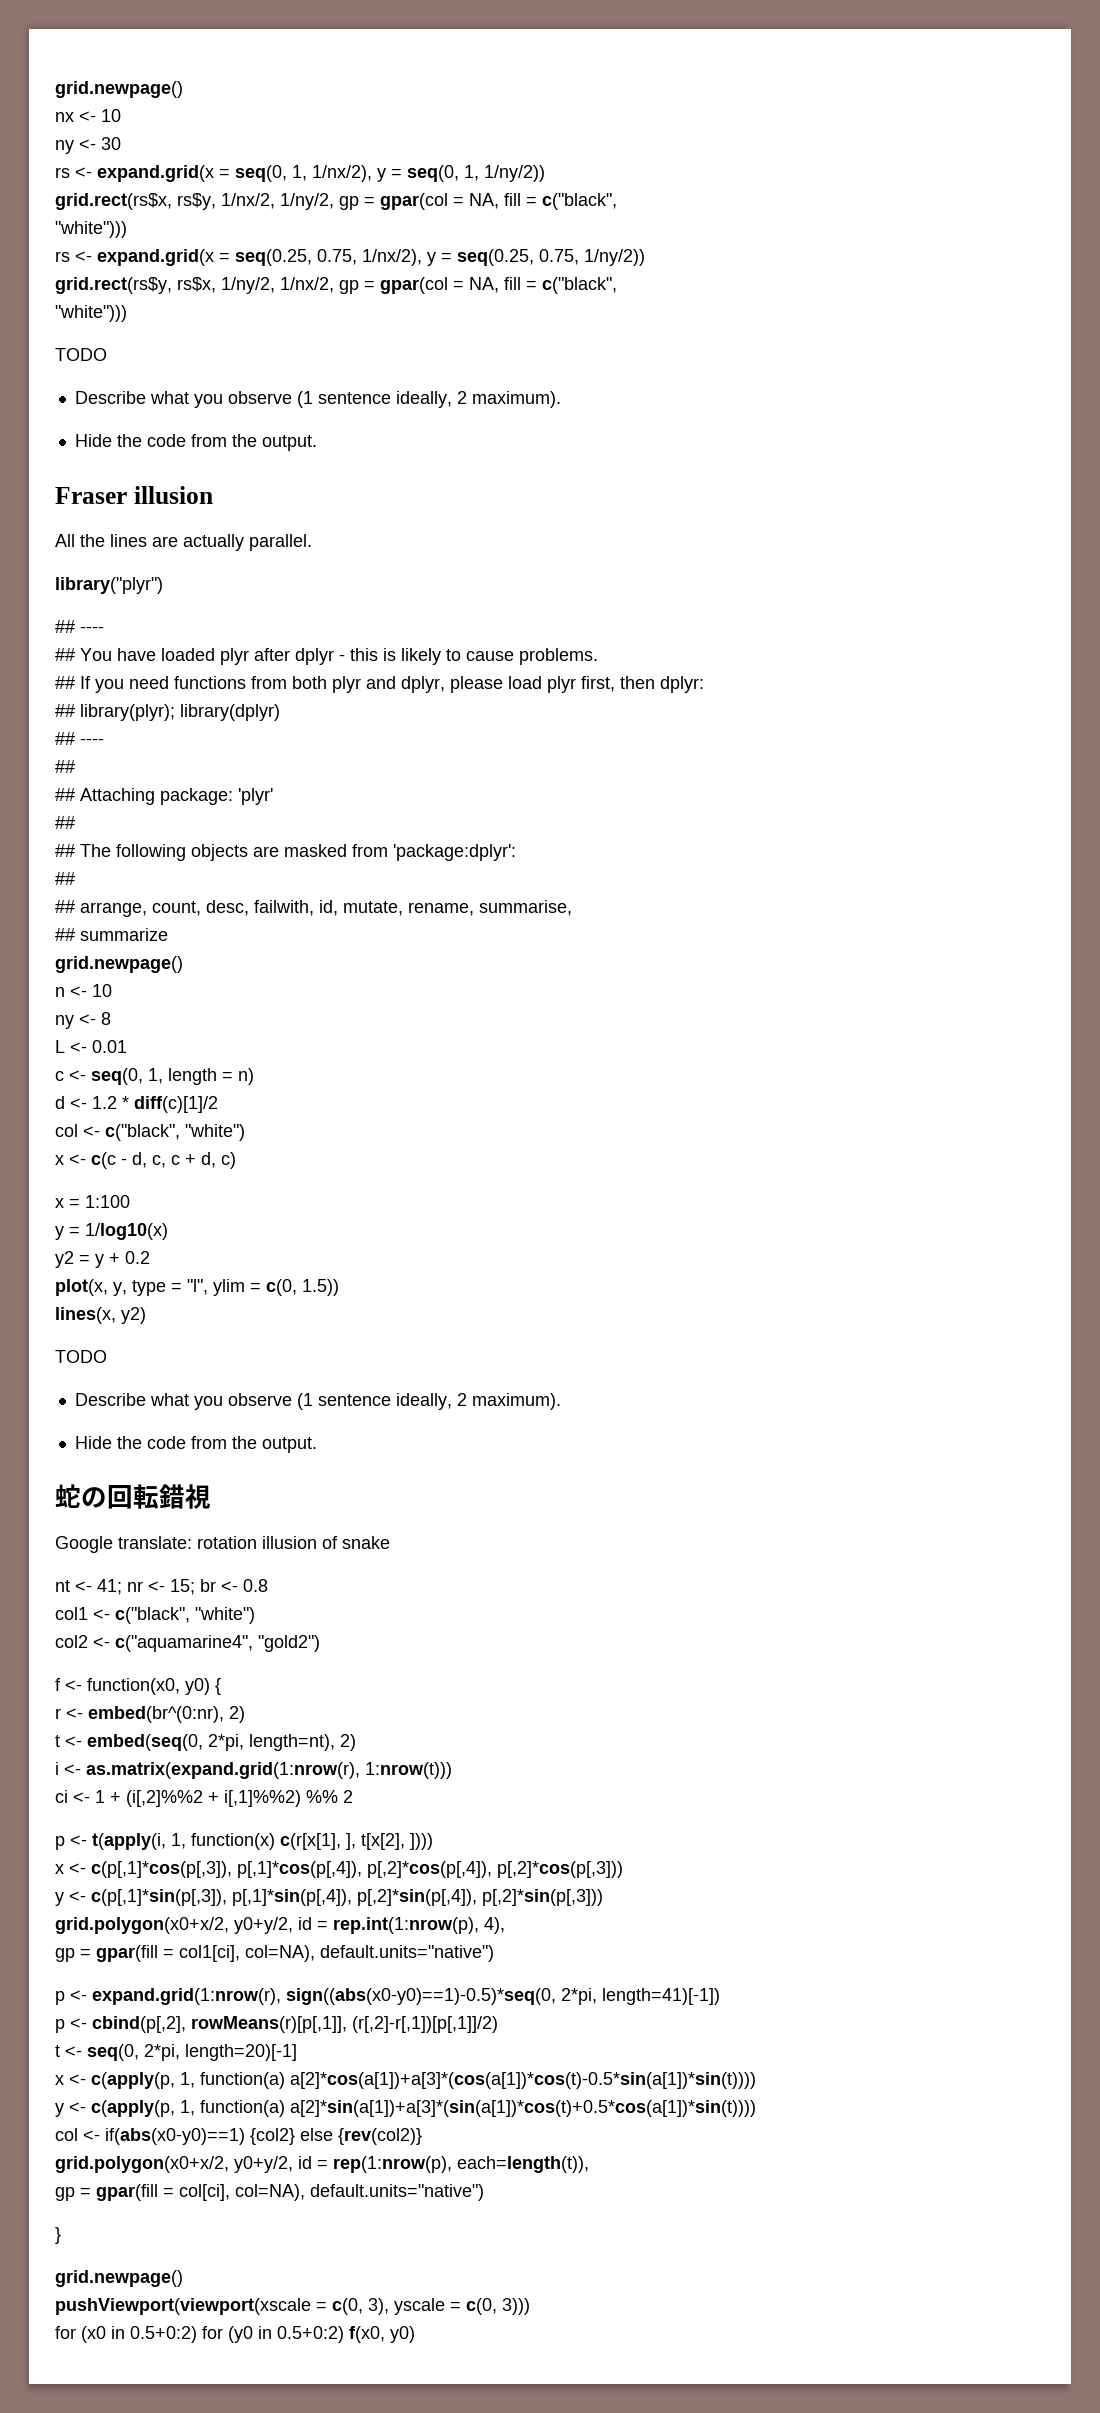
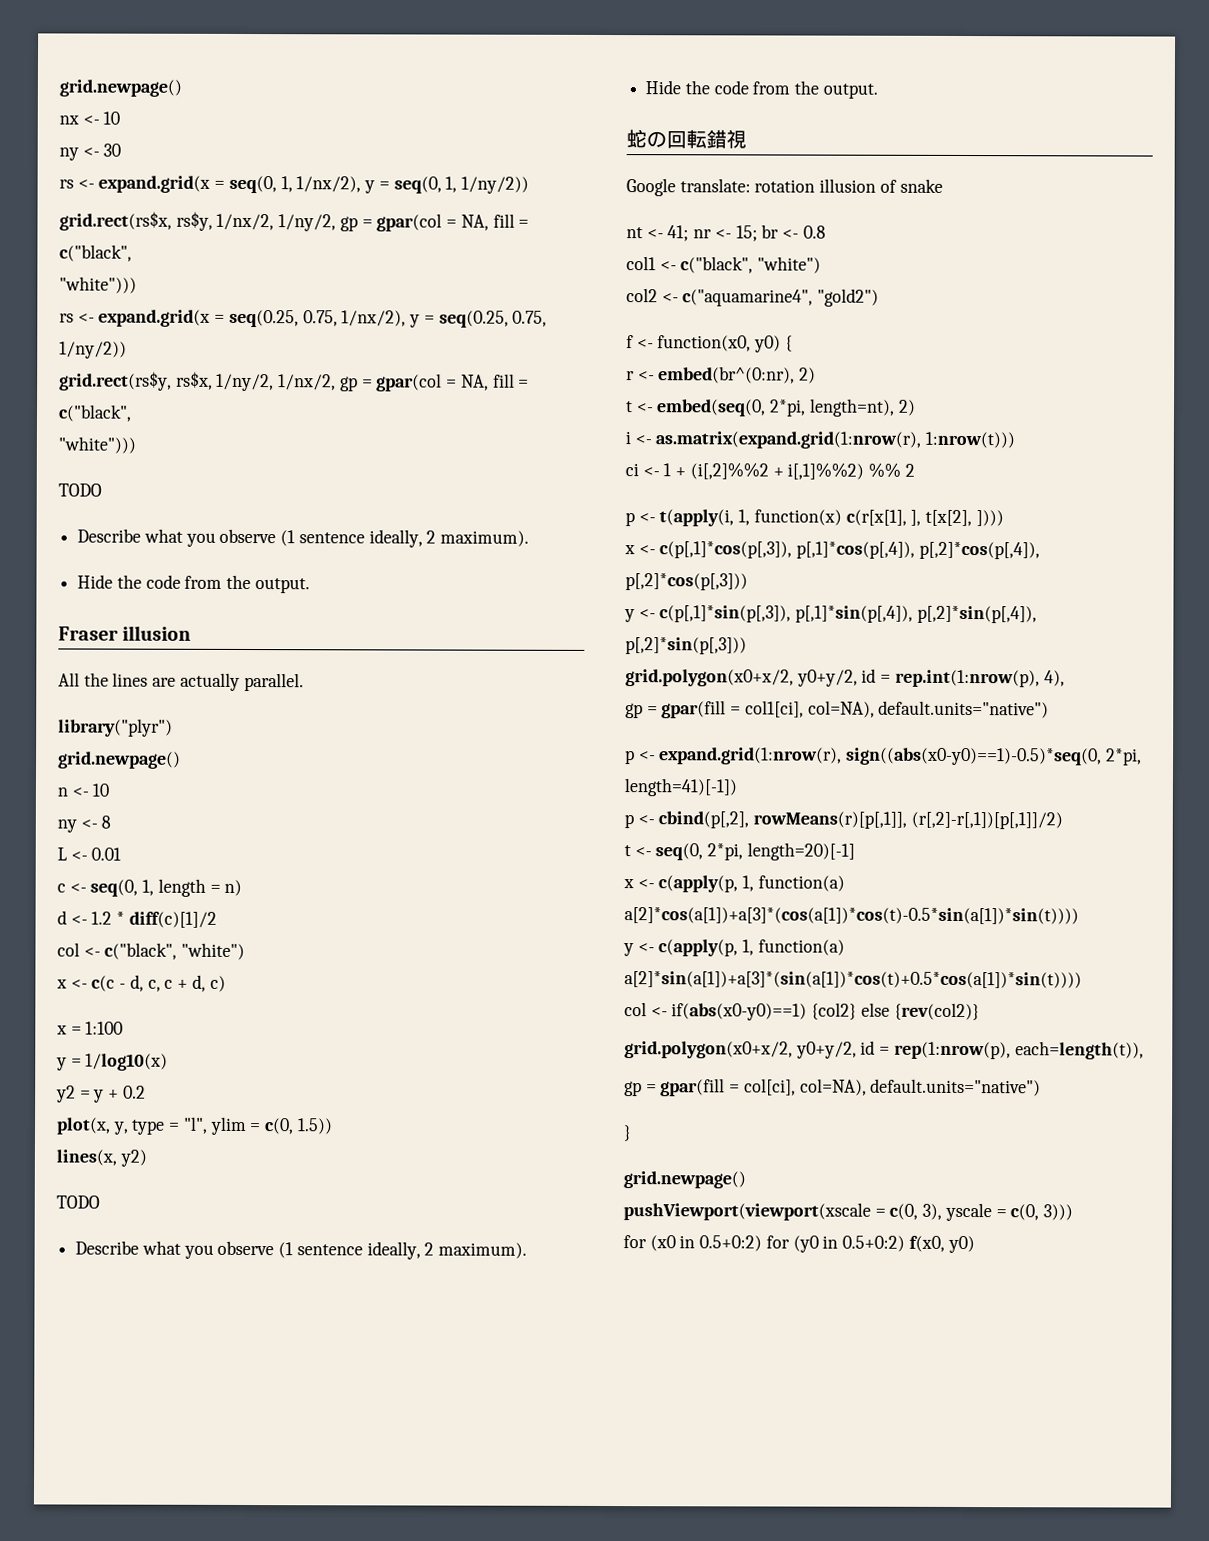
  library("plyr")
- ## ----
- ## You have loaded plyr after dplyr - this is likely to cause problems.
- ## If you need functions from both plyr and dplyr, please load plyr first, then dplyr:
- ## library(plyr); library(dplyr)
- ## ----
- ##
- ## Attaching package: 'plyr'
- ##
- ## The following objects are masked from 'package:dplyr':
- ##
- ## arrange, count, desc, failwith, id, mutate, rename, summarise,
- ## summarize

